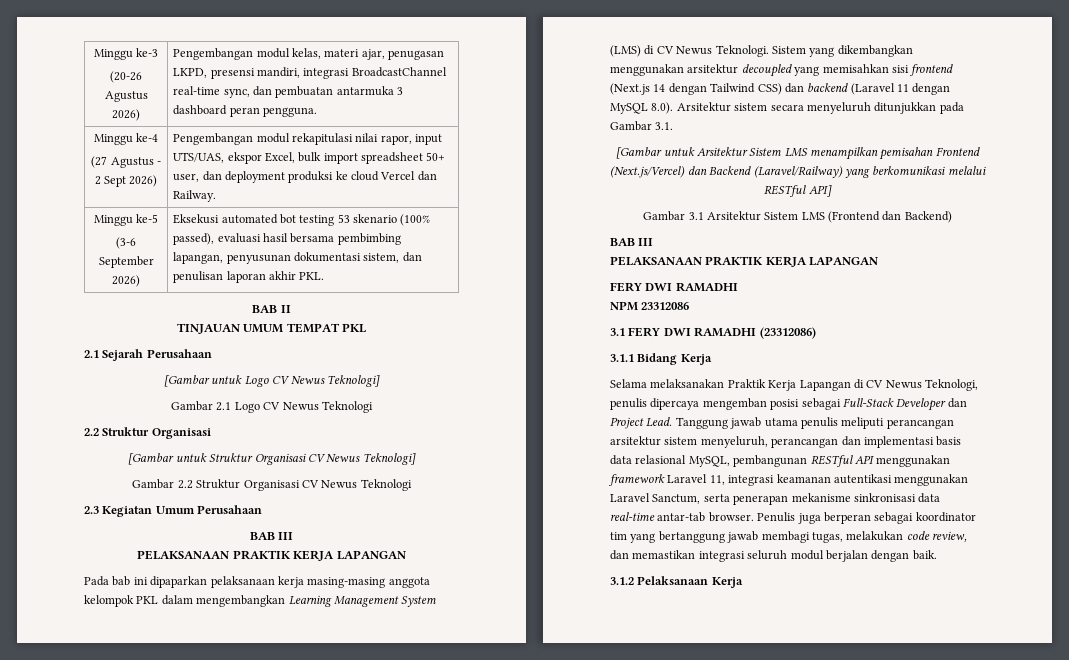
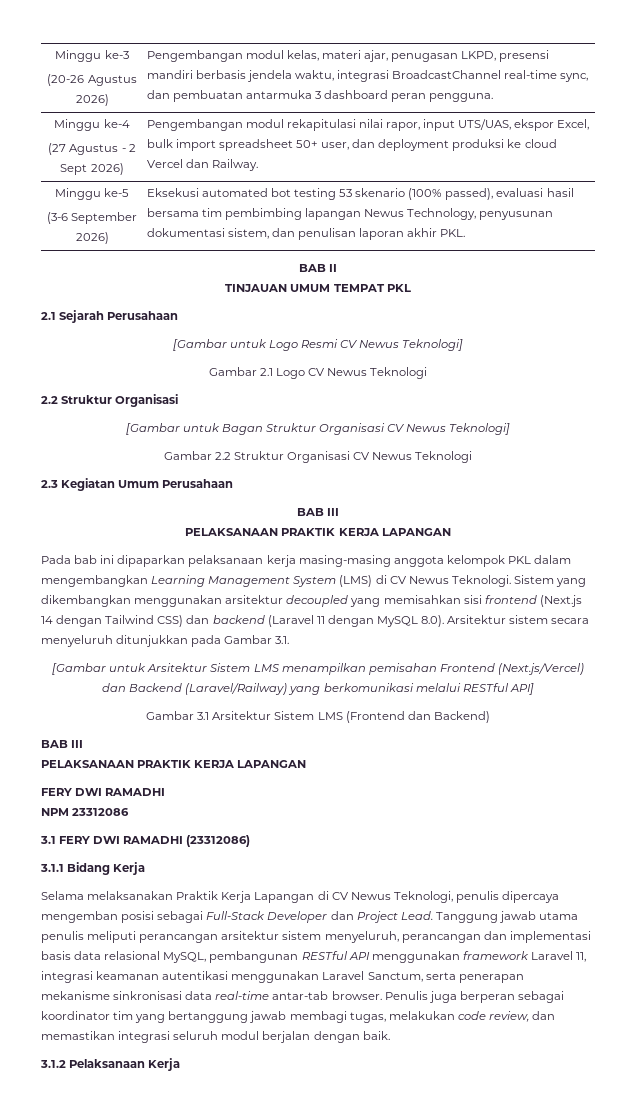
  Minggu ke-3
- (20-26 Agustus 2026) | Pengembangan modul kelas, materi ajar, penugasan LKPD, presensi mandiri, integrasi BroadcastChannel real-time sync, dan pembuatan antarmuka 3 dashboard peran pengguna.
+ (20-26 Agustus 2026) | Pengembangan modul kelas, materi ajar, penugasan LKPD, presensi mandiri berbasis jendela waktu, integrasi BroadcastChannel real-time sync, dan pembuatan antarmuka 3 dashboard peran pengguna.
  Minggu ke-5
- (3-6 September 2026) | Eksekusi automated bot testing 53 skenario (100% passed), evaluasi hasil bersama pembimbing lapangan, penyusunan dokumentasi sistem, dan penulisan laporan akhir PKL.
+ (3-6 September 2026) | Eksekusi automated bot testing 53 skenario (100% passed), evaluasi hasil bersama tim pembimbing lapangan Newus Technology, penyusunan dokumentasi sistem, dan penulisan laporan akhir PKL.
- [Gambar untuk Logo CV Newus Teknologi]
+ [Gambar untuk Logo Resmi CV Newus Teknologi]
- [Gambar untuk Struktur Organisasi CV Newus Teknologi]
+ [Gambar untuk Bagan Struktur Organisasi CV Newus Teknologi]

